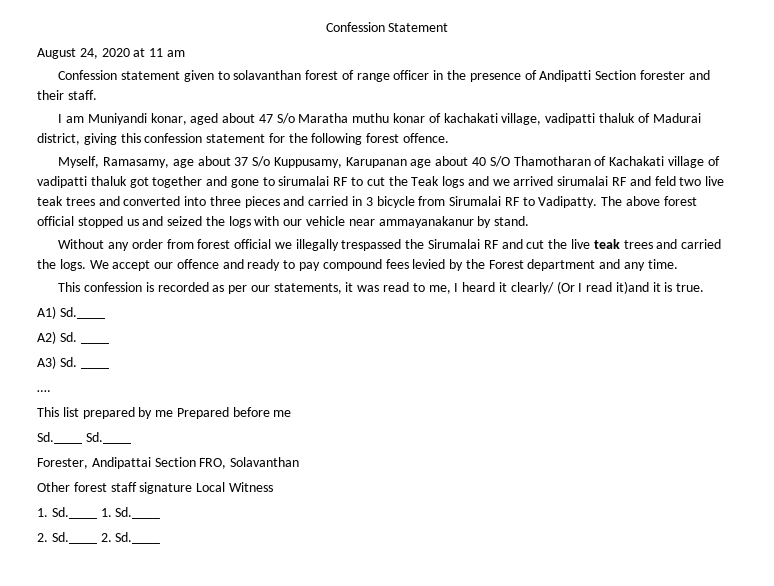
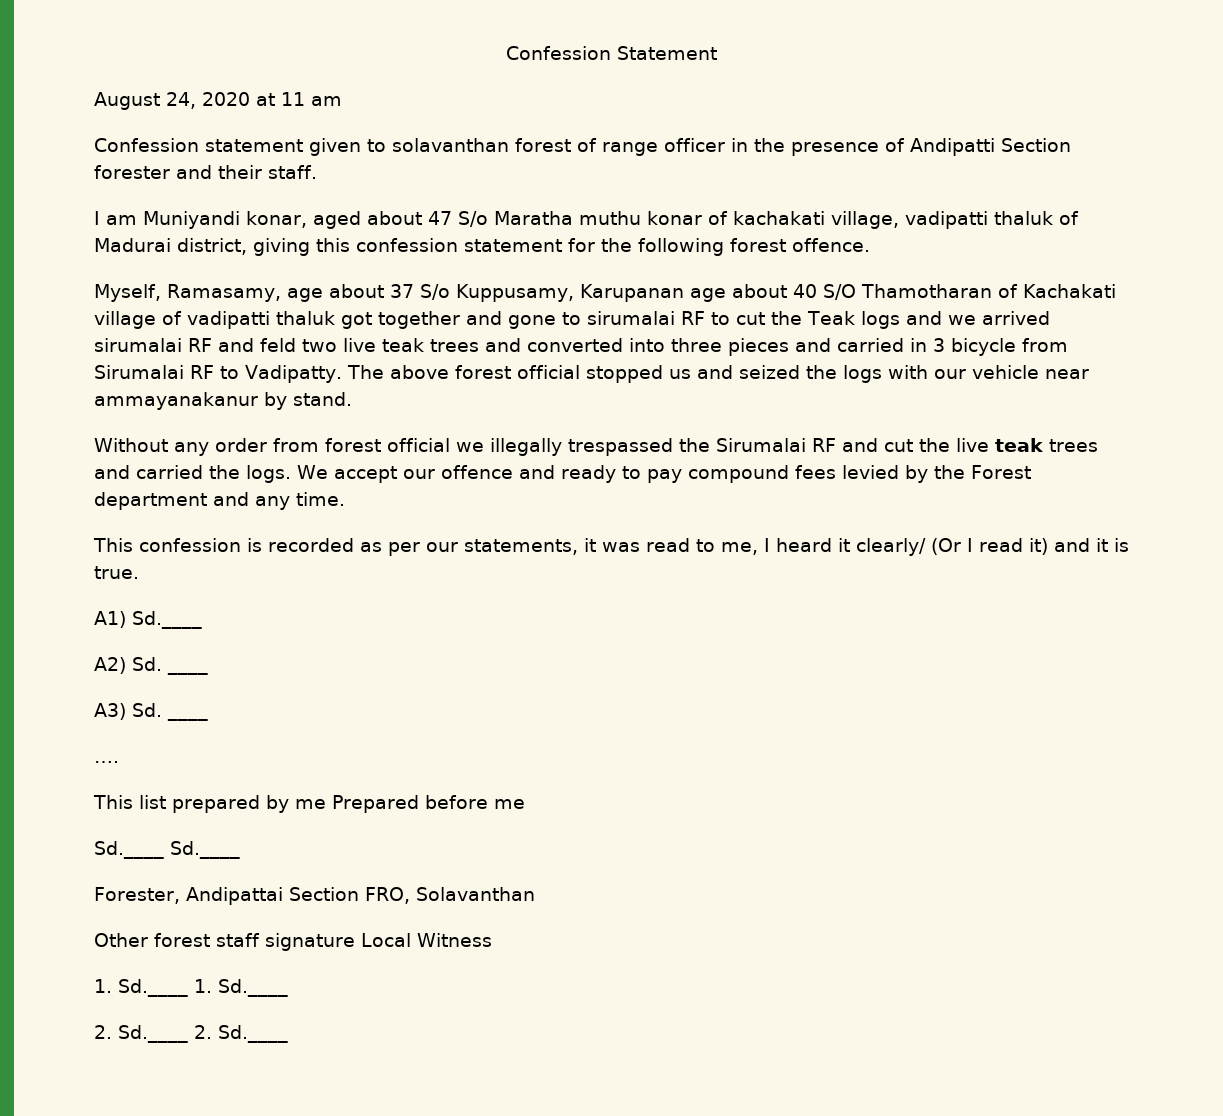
- This confession is recorded as per our statements, it was read to me, I heard it clearly/ (Or I read it)and it is true.
+ This confession is recorded as per our statements, it was read to me, I heard it clearly/ (Or I read it) and it is true.

